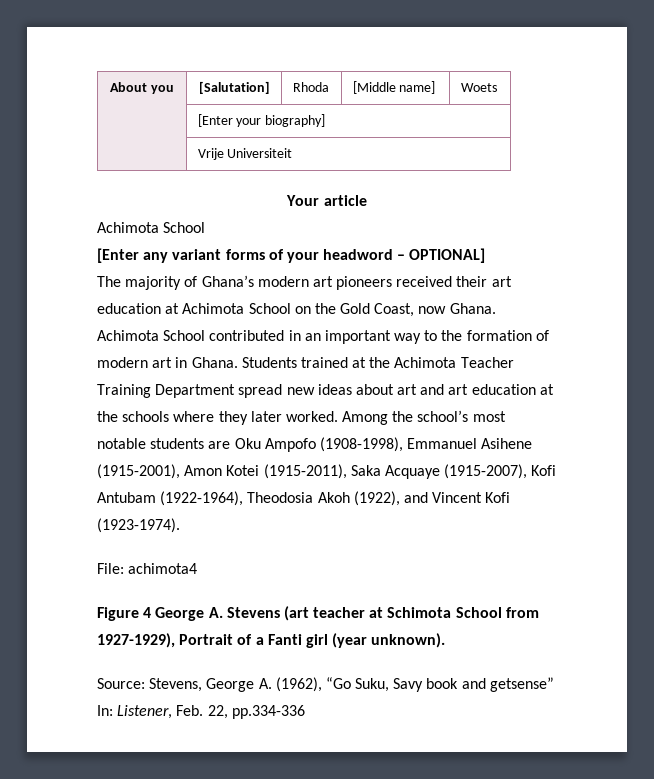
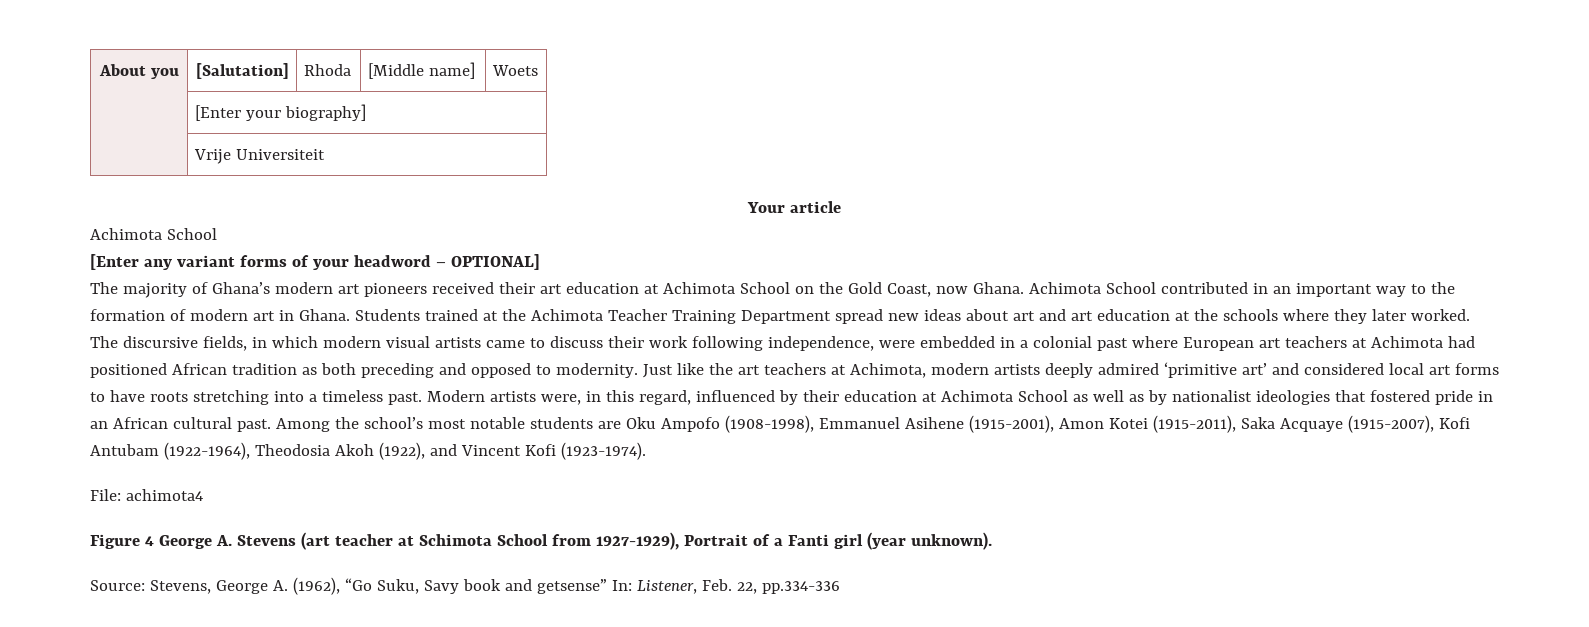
+ The discursive fields, in which modern visual artists came to discuss their work following independence, were embedded in a colonial past where European art teachers at Achimota had positioned African tradition as both preceding and opposed to modernity. Just like the art teachers at Achimota, modern artists deeply admired ‘primitive art’ and considered local art forms to have roots stretching into a timeless past. Modern artists were, in this regard, influenced by their education at Achimota School as well as by nationalist ideologies that fostered pride in an African cultural past.

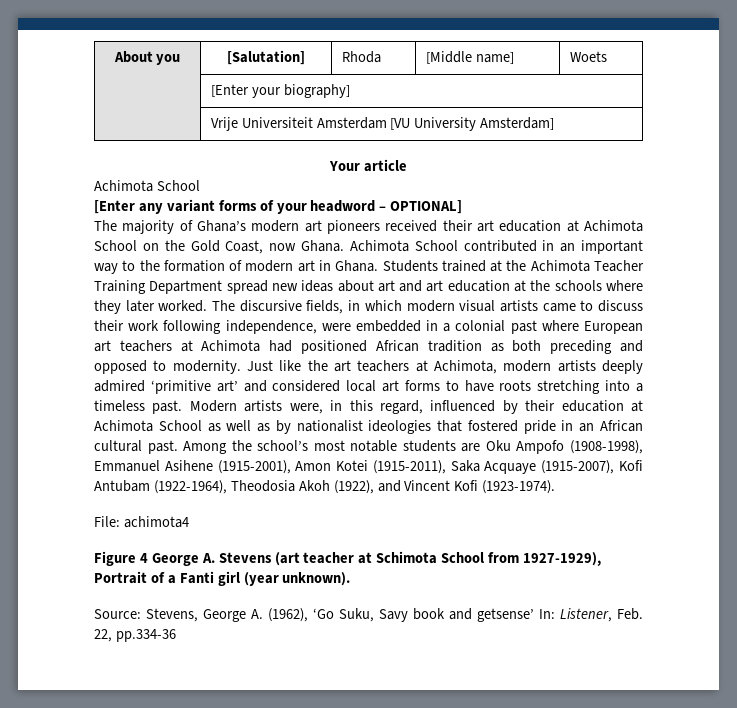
- | Vrije Universiteit
+ | Vrije Universiteit Amsterdam [VU University Amsterdam]
- Source: Stevens, George A. (1962), “Go Suku, Savy book and getsense” In: Listener, Feb. 22, pp.334-336
+ Source: Stevens, George A. (1962), ‘Go Suku, Savy book and getsense’ In: Listener, Feb. 22, pp.334-36

